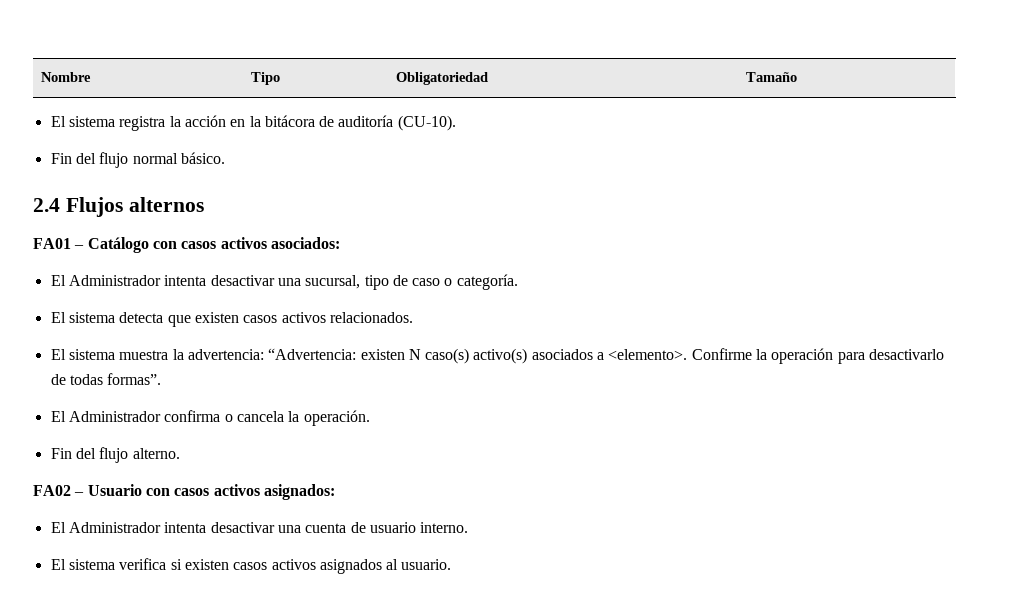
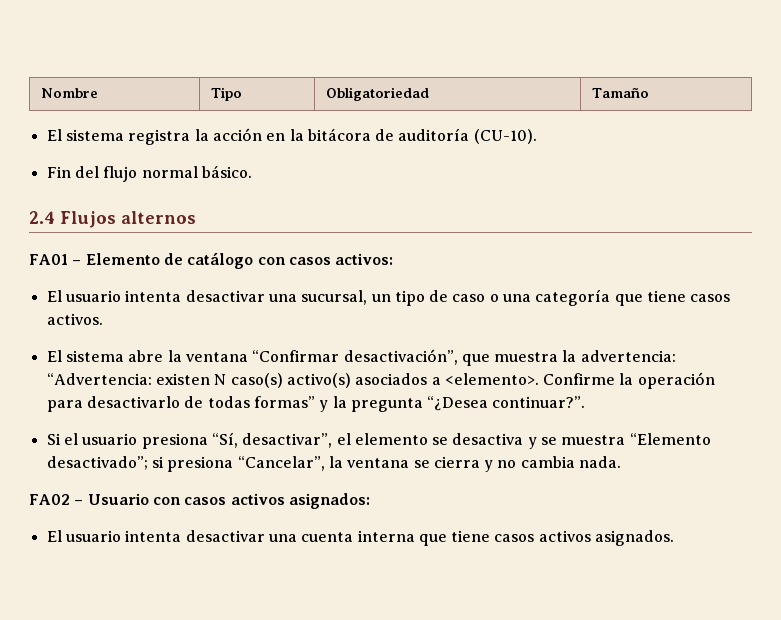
- FA01 – Catálogo con casos activos asociados:
- El Administrador intenta desactivar una sucursal, tipo de caso o categoría.
- El sistema detecta que existen casos activos relacionados.
- El sistema muestra la advertencia: “Advertencia: existen N caso(s) activo(s) asociados a <elemento>.
+ FA01 – Elemento de catálogo con casos activos:
+ El usuario intenta desactivar una sucursal, un tipo de caso o una categoría que tiene casos activos.
+ El sistema abre la ventana “Confirmar desactivación”, que muestra la advertencia: “Advertencia: existen N caso(s) activo(s) asociados a <elemento>.
- Confirme la operación para desactivarlo de todas formas”.
- El Administrador confirma o cancela la operación.
- Fin del flujo alterno.
+ Confirme la operación para desactivarlo de todas formas” y la pregunta “¿Desea continuar?”.
+ Si el usuario presiona “Sí, desactivar”, el elemento se desactiva y se muestra “Elemento desactivado”; si presiona “Cancelar”, la ventana se cierra y no cambia nada.
- El Administrador intenta desactivar una cuenta de usuario interno.
- El sistema verifica si existen casos activos asignados al usuario.
+ El usuario intenta desactivar una cuenta interna que tiene casos activos asignados.

